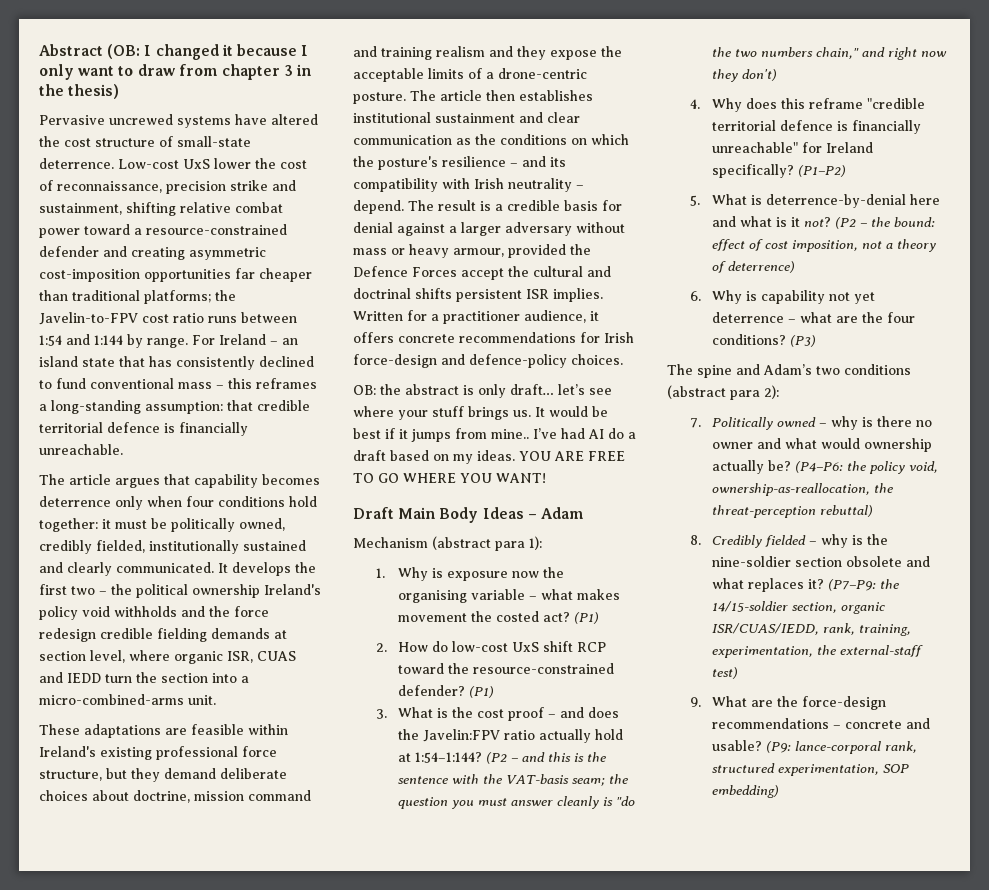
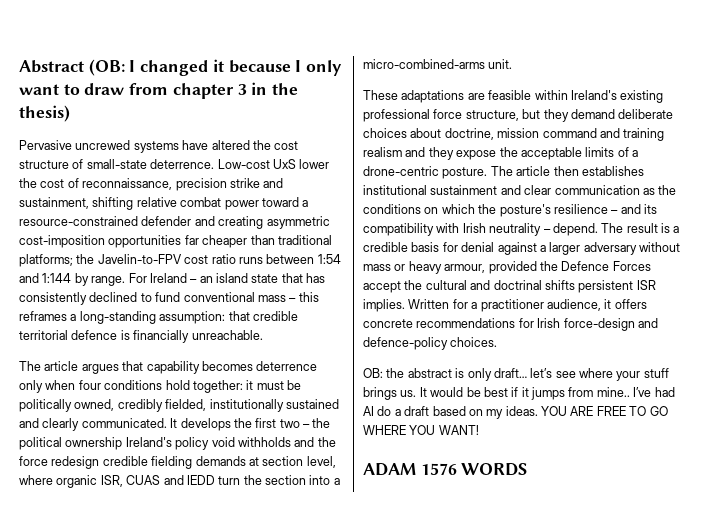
- Draft Main Body Ideas – Adam
- Mechanism (abstract para 1):
- 1. Why is exposure now the organising variable – what makes movement the costed act? (P1)
- 2. How do low-cost UxS shift RCP toward the resource-constrained defender? (P1)
- 3. What is the cost proof – and does the Javelin:FPV ratio actually hold at 1:54–1:144? (P2 – and this is the sentence with the VAT-basis seam; the question you must answer cleanly is "do the two numbers chain," and right now they don't)
- 4. Why does this reframe "credible territorial defence is financially unreachable" for Ireland specifically? (P1–P2)
- 5. What is deterrence-by-denial here and what is it not? (P2 – the bound: effect of cost imposition, not a theory of deterrence)
- 6. Why is capability not yet deterrence – what are the four conditions? (P3)
- The spine and Adam’s two conditions (abstract para 2):
- 7. Politically owned – why is there no owner and what would ownership actually be? (P4–P6: the policy void, ownership-as-reallocation, the threat-perception rebuttal)
- 8. Credibly fielded – why is the nine-soldier section obsolete and what replaces it? (P7–P9: the 14/15-soldier section, organic ISR/CUAS/IEDD, rank, training, experimentation, the external-staff test)
- 9. What are the force-design recommendations – concrete and usable? (P9: lance-corporal rank, structured experimentation, SOP embedding)
+ ADAM 1576 WORDS

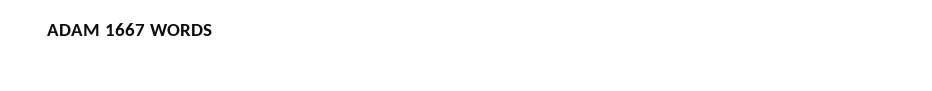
- Abstract (OB: I changed it because I only want to draw from chapter 3 in the thesis)
- Pervasive uncrewed systems have altered the cost structure of small-state deterrence. Low-cost UxS lower the cost of reconnaissance, precision strike and sustainment, shifting relative combat power toward a resource-constrained defender and creating asymmetric cost-imposition opportunities far cheaper than traditional platforms; the Javelin-to-FPV cost ratio runs between 1:54 and 1:144 by range. For Ireland – an island state that has consistently declined to fund conventional mass – this reframes a long-standing assumption: that credible territorial defence is financially unreachable.
- The article argues that capability becomes deterrence only when four conditions hold together: it must be politically owned, credibly fielded, institutionally sustained and clearly communicated. It develops the first two – the political ownership Ireland's policy void withholds and the force redesign credible fielding demands at section level, where organic ISR, CUAS and IEDD turn the section into a micro-combined-arms unit.
- These adaptations are feasible within Ireland's existing professional force structure, but they demand deliberate choices about doctrine, mission command and training realism and they expose the acceptable limits of a drone-centric posture. The article then establishes institutional sustainment and clear communication as the conditions on which the posture's resilience – and its compatibility with Irish neutrality – depend. The result is a credible basis for denial against a larger adversary without mass or heavy armour, provided the Defence Forces accept the cultural and doctrinal shifts persistent ISR implies. Written for a practitioner audience, it offers concrete recommendations for Irish force-design and defence-policy choices.
- OB: the abstract is only draft… let’s see where your stuff brings us. It would be best if it jumps from mine.. I’ve had AI do a draft based on my ideas. YOU ARE FREE TO GO WHERE YOU WANT!
- ADAM 1576 WORDS
+ ADAM 1667 WORDS

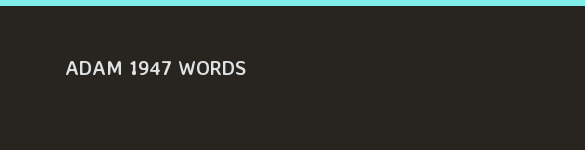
- ADAM 1667 WORDS
+ ADAM 1947 WORDS

